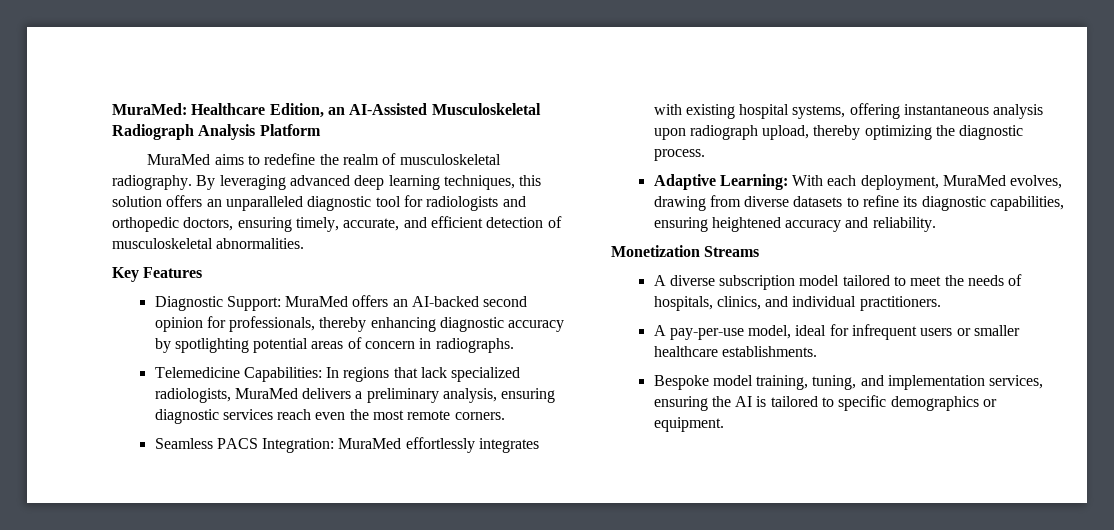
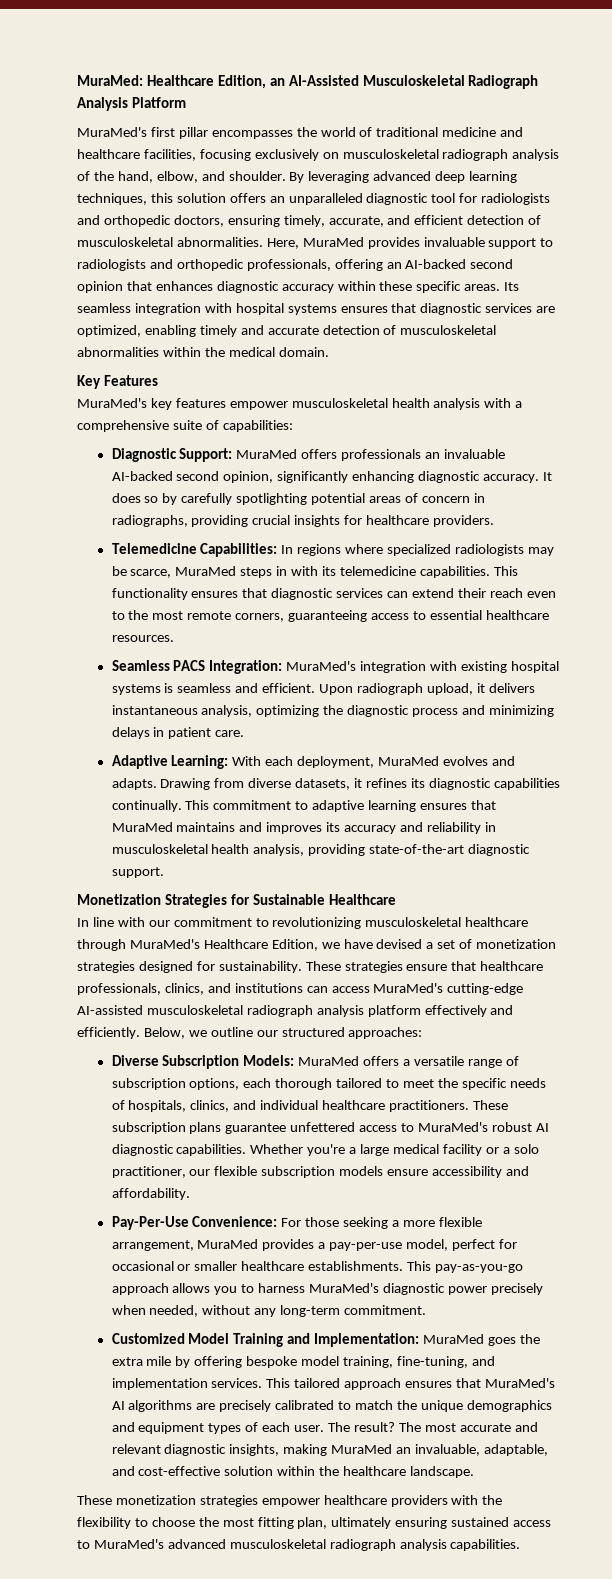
- MuraMed aims to redefine the realm of musculoskeletal radiography.
+ MuraMed's first pillar encompasses the world of traditional medicine and healthcare facilities, focusing exclusively on musculoskeletal radiograph analysis of the hand, elbow, and shoulder.
- By leveraging advanced deep learning techniques, this solution offers an unparalleled diagnostic tool for radiologists and orthopedic doctors, ensuring timely, accurate, and efficient detection of musculoskeletal abnormalities.
+ By leveraging advanced deep learning techniques, this solution offers an unparalleled diagnostic tool for radiologists and orthopedic doctors, ensuring timely, accurate, and efficient detection of musculoskeletal abnormalities. Here, MuraMed provides invaluable support to radiologists and orthopedic professionals, offering an AI-backed second opinion that enhances diagnostic accuracy within these specific areas. Its seamless integration with hospital systems ensures that diagnostic services are optimized, enabling timely and accurate detection of musculoskeletal abnormalities within the medical domain.
  Key Features
- Diagnostic Support: MuraMed offers an AI-backed second opinion for professionals, thereby enhancing diagnostic accuracy by spotlighting potential areas of concern in radiographs.
- Telemedicine Capabilities: In regions that lack specialized radiologists, MuraMed delivers a preliminary analysis, ensuring diagnostic services reach even the most remote corners.
- Seamless PACS Integration: MuraMed effortlessly integrates with existing hospital systems, offering instantaneous analysis upon radiograph upload, thereby optimizing the diagnostic process.
+ MuraMed's key features empower musculoskeletal health analysis with a comprehensive suite of capabilities:
+ Diagnostic Support: MuraMed offers professionals an invaluable AI-backed second opinion, significantly enhancing diagnostic accuracy. It does so by carefully spotlighting potential areas of concern in radiographs, providing crucial insights for healthcare providers.
+ Telemedicine Capabilities: In regions where specialized radiologists may be scarce, MuraMed steps in with its telemedicine capabilities. This functionality ensures that diagnostic services can extend their reach even to the most remote corners, guaranteeing access to essential healthcare resources.
+ Seamless PACS Integration: MuraMed's integration with existing hospital systems is seamless and efficient. Upon radiograph upload, it delivers instantaneous analysis, optimizing the diagnostic process and minimizing delays in patient care.
- Adaptive Learning: With each deployment, MuraMed evolves, drawing from diverse datasets to refine its diagnostic capabilities, ensuring heightened accuracy and reliability.
- Monetization Streams
- A diverse subscription model tailored to meet the needs of hospitals, clinics, and individual practitioners.
- A pay-per-use model, ideal for infrequent users or smaller healthcare establishments.
- Bespoke model training, tuning, and implementation services, ensuring the AI is tailored to specific demographics or equipment.
+ Adaptive Learning: With each deployment, MuraMed evolves and adapts. Drawing from diverse datasets, it refines its diagnostic capabilities continually. This commitment to adaptive learning ensures that MuraMed maintains and improves its accuracy and reliability in musculoskeletal health analysis, providing state-of-the-art diagnostic support.
+ Monetization Strategies for Sustainable Healthcare
+ In line with our commitment to revolutionizing musculoskeletal healthcare through MuraMed's Healthcare Edition, we have devised a set of monetization strategies designed for sustainability. These strategies ensure that healthcare professionals, clinics, and institutions can access MuraMed's cutting-edge AI-assisted musculoskeletal radiograph analysis platform effectively and efficiently. Below, we outline our structured approaches:
+ Diverse Subscription Models: MuraMed offers a versatile range of subscription options, each thorough tailored to meet the specific needs of hospitals, clinics, and individual healthcare practitioners. These subscription plans guarantee unfettered access to MuraMed's robust AI diagnostic capabilities. Whether you're a large medical facility or a solo practitioner, our flexible subscription models ensure accessibility and affordability.
+ Pay-Per-Use Convenience: For those seeking a more flexible arrangement, MuraMed provides a pay-per-use model, perfect for occasional or smaller healthcare establishments. This pay-as-you-go approach allows you to harness MuraMed's diagnostic power precisely when needed, without any long-term commitment.
+ Customized Model Training and Implementation: MuraMed goes the extra mile by offering bespoke model training, fine-tuning, and implementation services. This tailored approach ensures that MuraMed's AI algorithms are precisely calibrated to match the unique demographics and equipment types of each user. The result? The most accurate and relevant diagnostic insights, making MuraMed an invaluable, adaptable, and cost-effective solution within the healthcare landscape.
+ These monetization strategies empower healthcare providers with the flexibility to choose the most fitting plan, ultimately ensuring sustained access to MuraMed's advanced musculoskeletal radiograph analysis capabilities.

